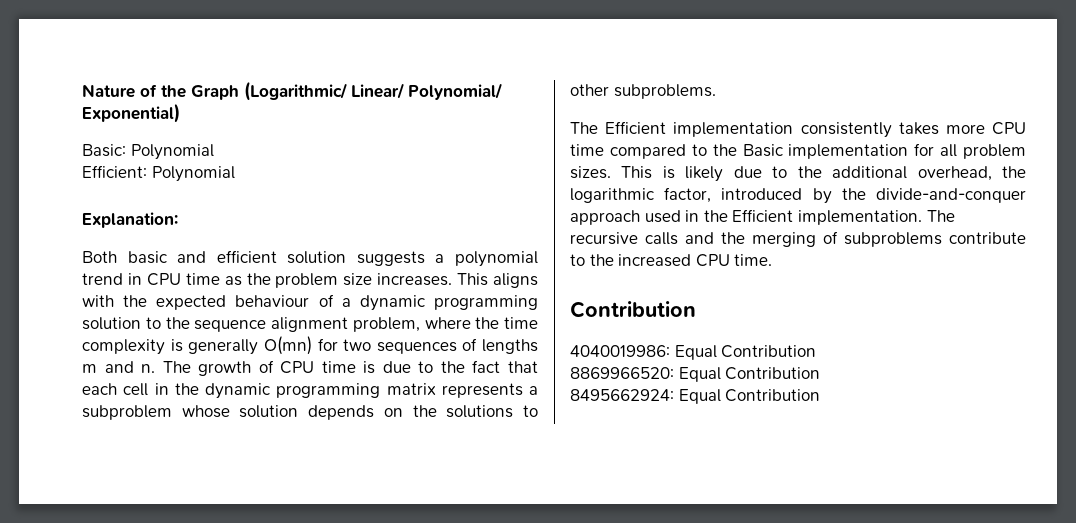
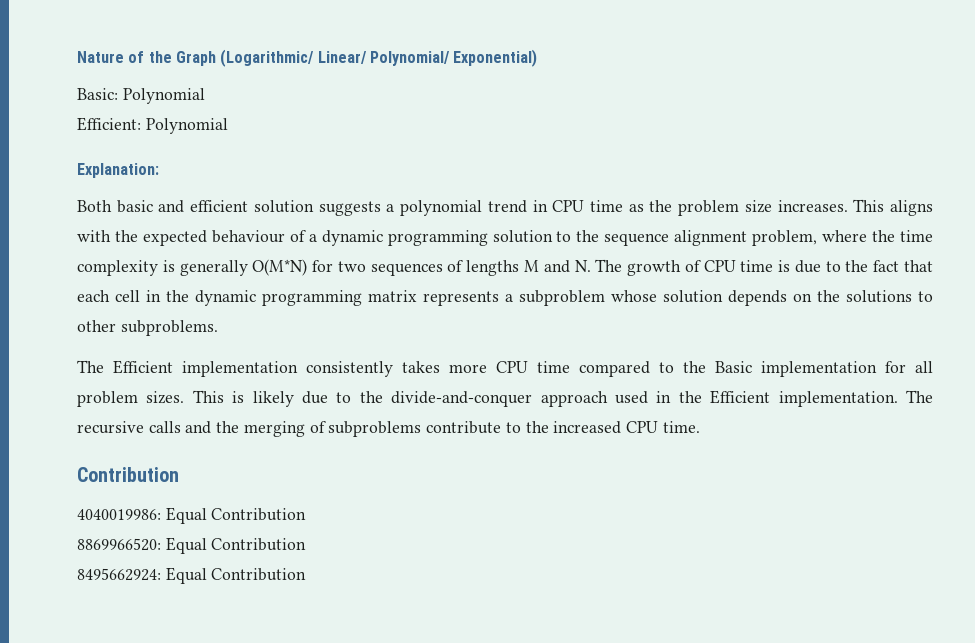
- This aligns with the expected behaviour of a dynamic programming solution to the sequence alignment problem, where the time complexity is generally O(mn) for two sequences of lengths m and n. The growth of CPU time is due to the fact that each cell in the dynamic programming matrix represents a subproblem whose solution depends on the solutions to other subproblems.
+ This aligns with the expected behaviour of a dynamic programming solution to the sequence alignment problem, where the time complexity is generally O(M*N) for two sequences of lengths M and N. The growth of CPU time is due to the fact that each cell in the dynamic programming matrix represents a subproblem whose solution depends on the solutions to other subproblems.
- This is likely due to the additional overhead, the logarithmic factor, introduced by the divide-and-conquer approach used in the Efficient implementation.
+ This is likely due to the divide-and-conquer approach used in the Efficient implementation.

